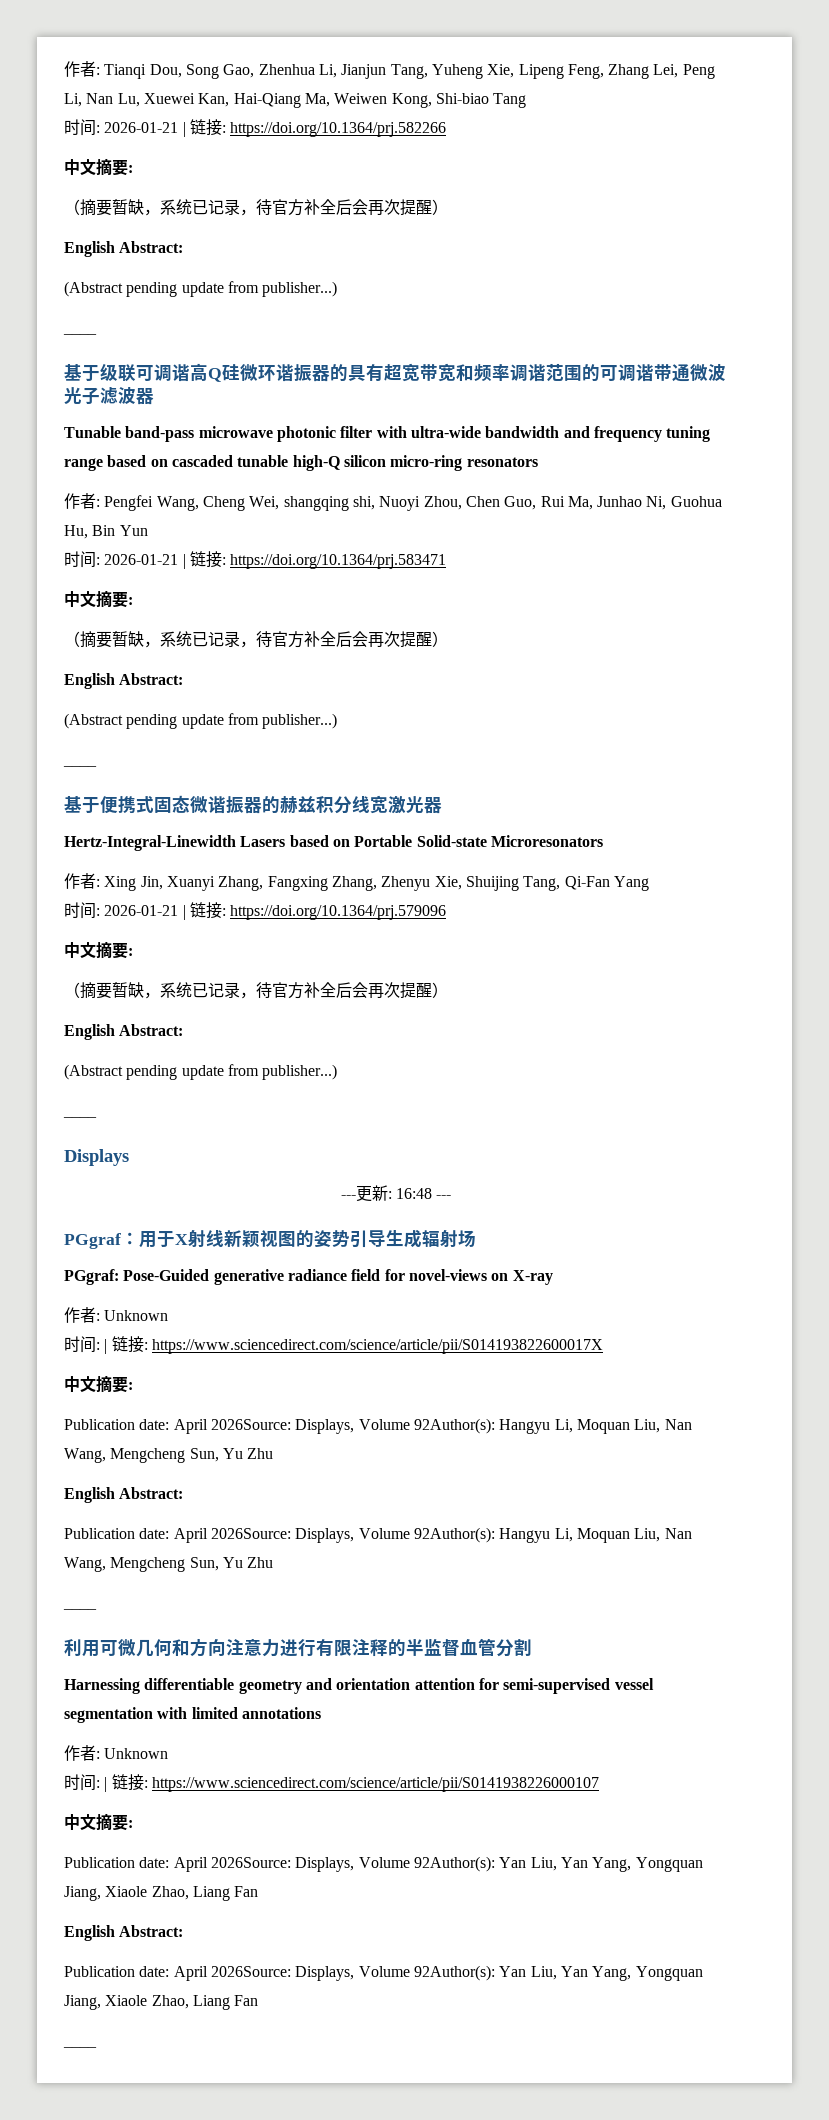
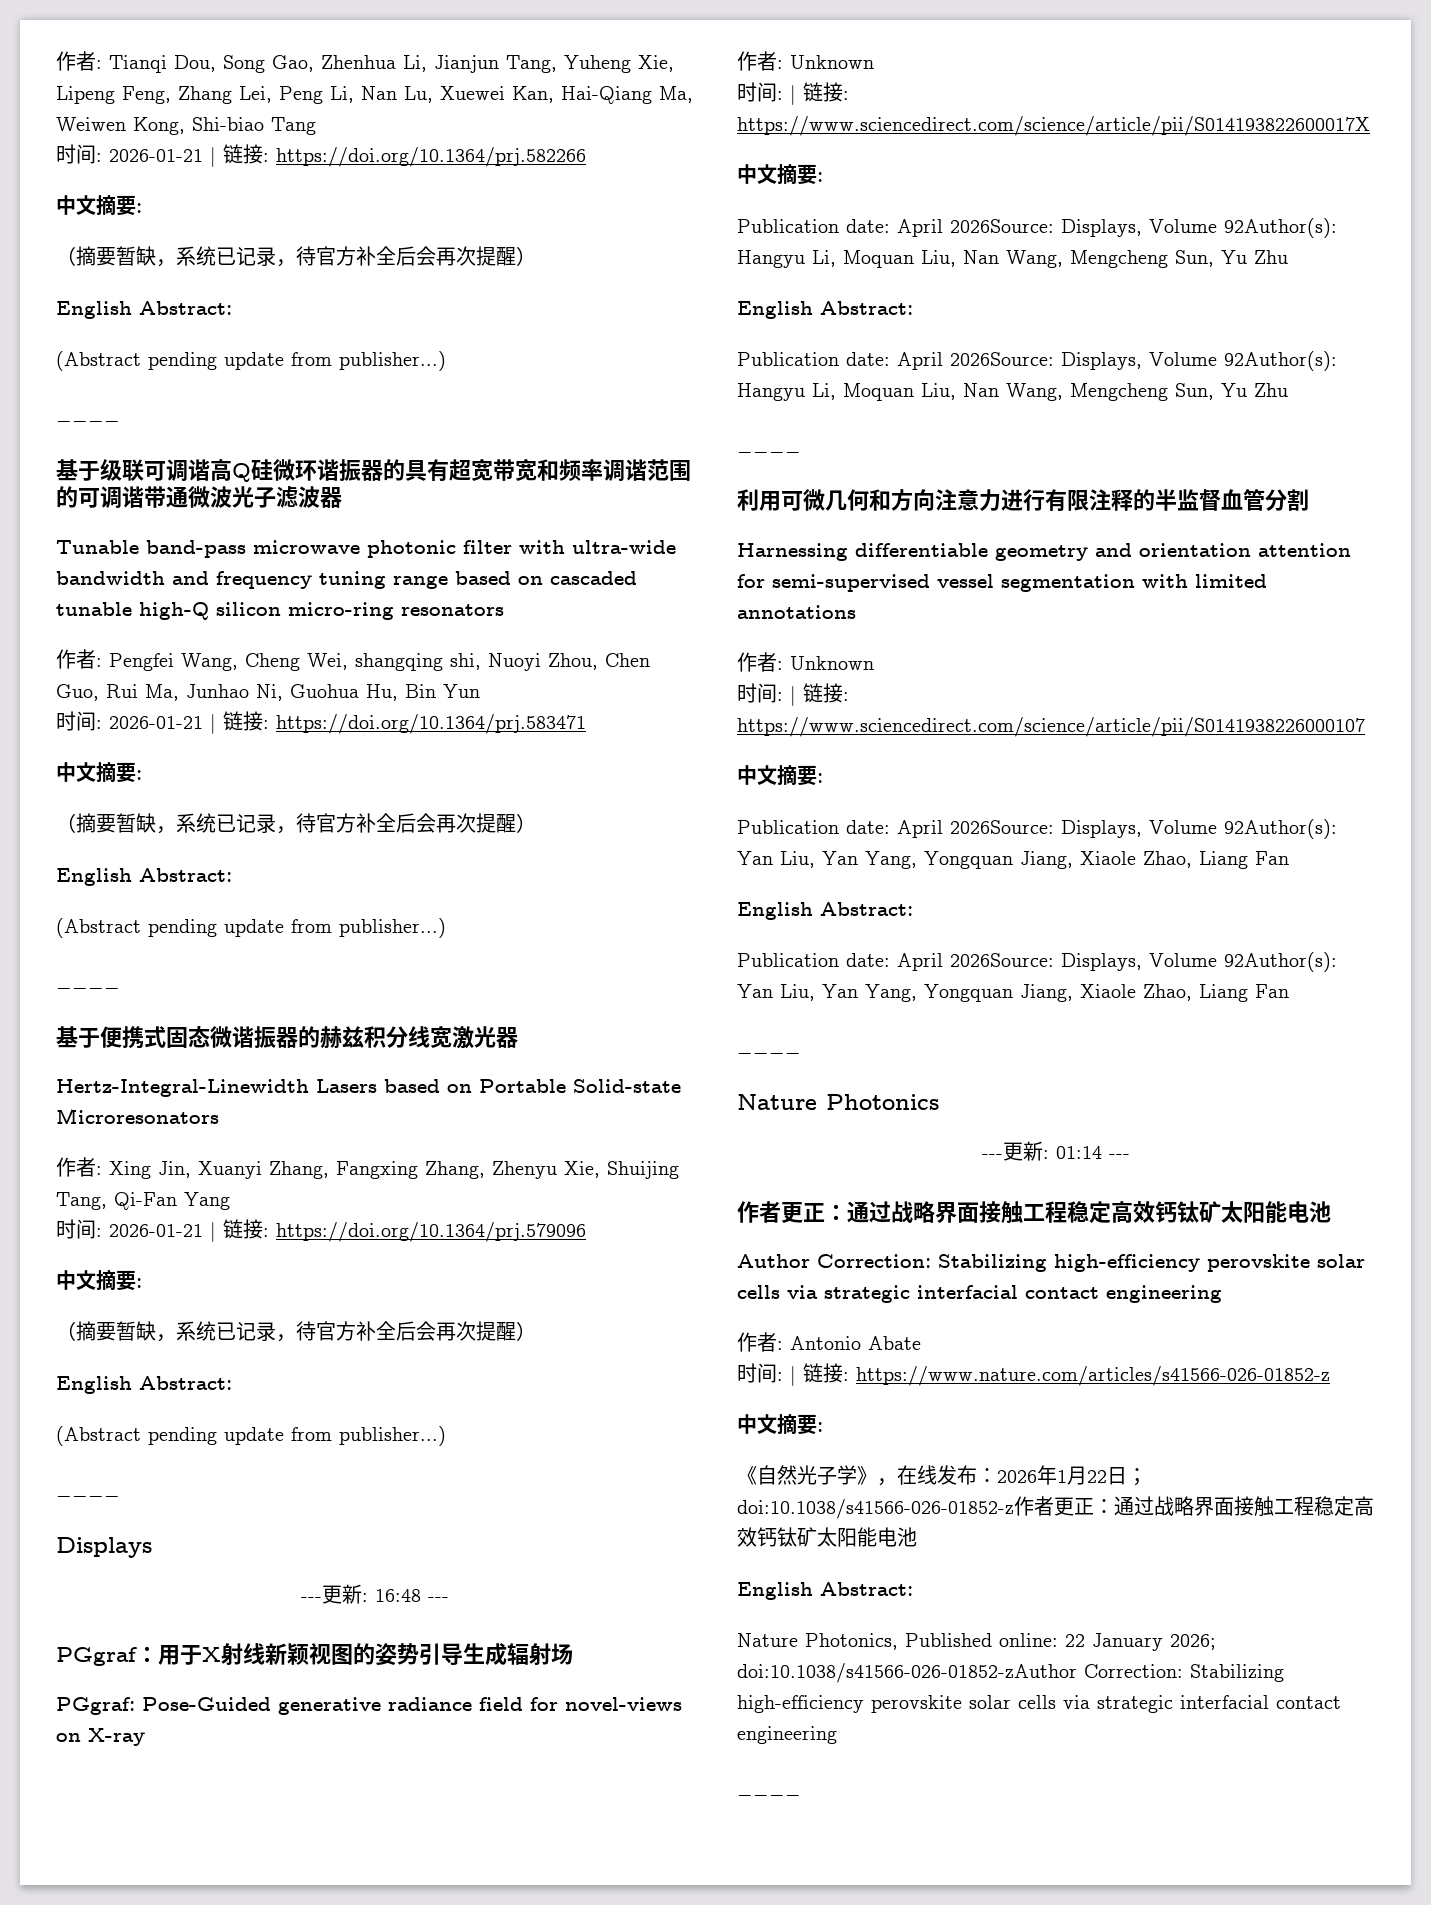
+ Nature Photonics
+ ---更新: 01:14 ---
+ 作者更正：通过战略界面接触工程稳定高效钙钛矿太阳能电池
+ Author Correction: Stabilizing high-efficiency perovskite solar cells via strategic interfacial contact engineering
+ 作者: Antonio Abate
+ 时间: | 链接: https://www.nature.com/articles/s41566-026-01852-z
+ 中文摘要:
+ 《自然光子学》，在线发布：2026年1月22日；doi:10.1038/s41566-026-01852-z作者更正：通过战略界面接触工程稳定高效钙钛矿太阳能电池
+ English Abstract:
+ Nature Photonics, Published online: 22 January 2026; doi:10.1038/s41566-026-01852-zAuthor Correction: Stabilizing high-efficiency perovskite solar cells via strategic interfacial contact engineering
+ ____

